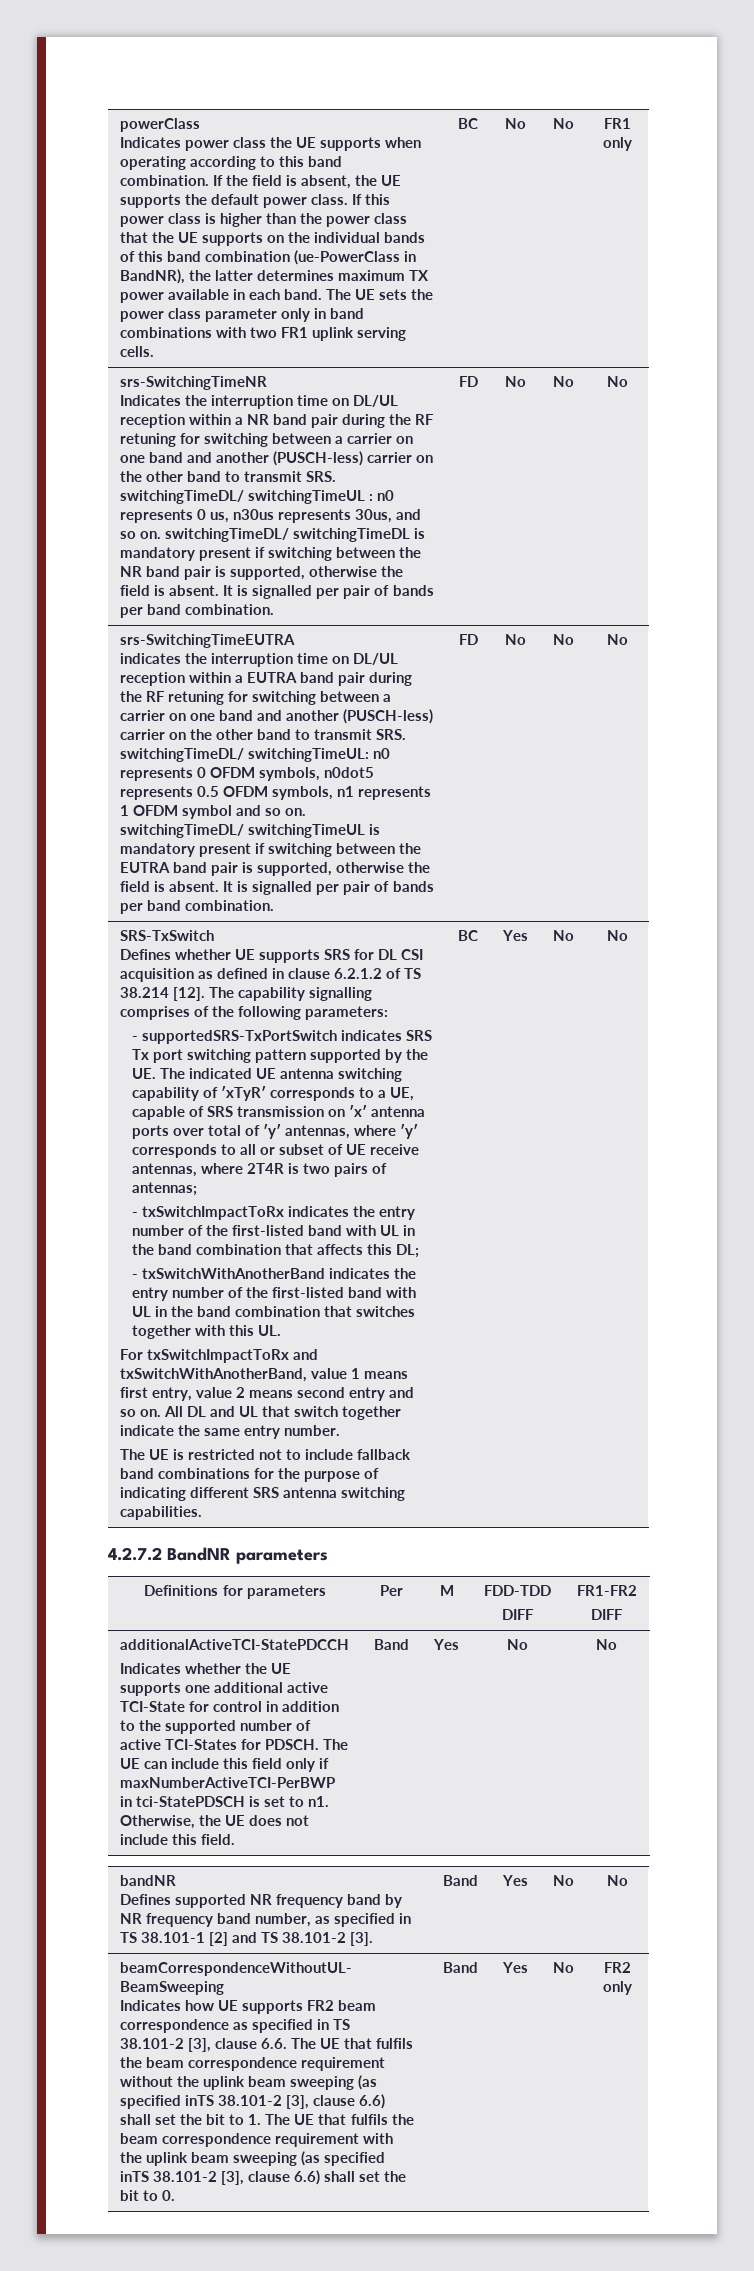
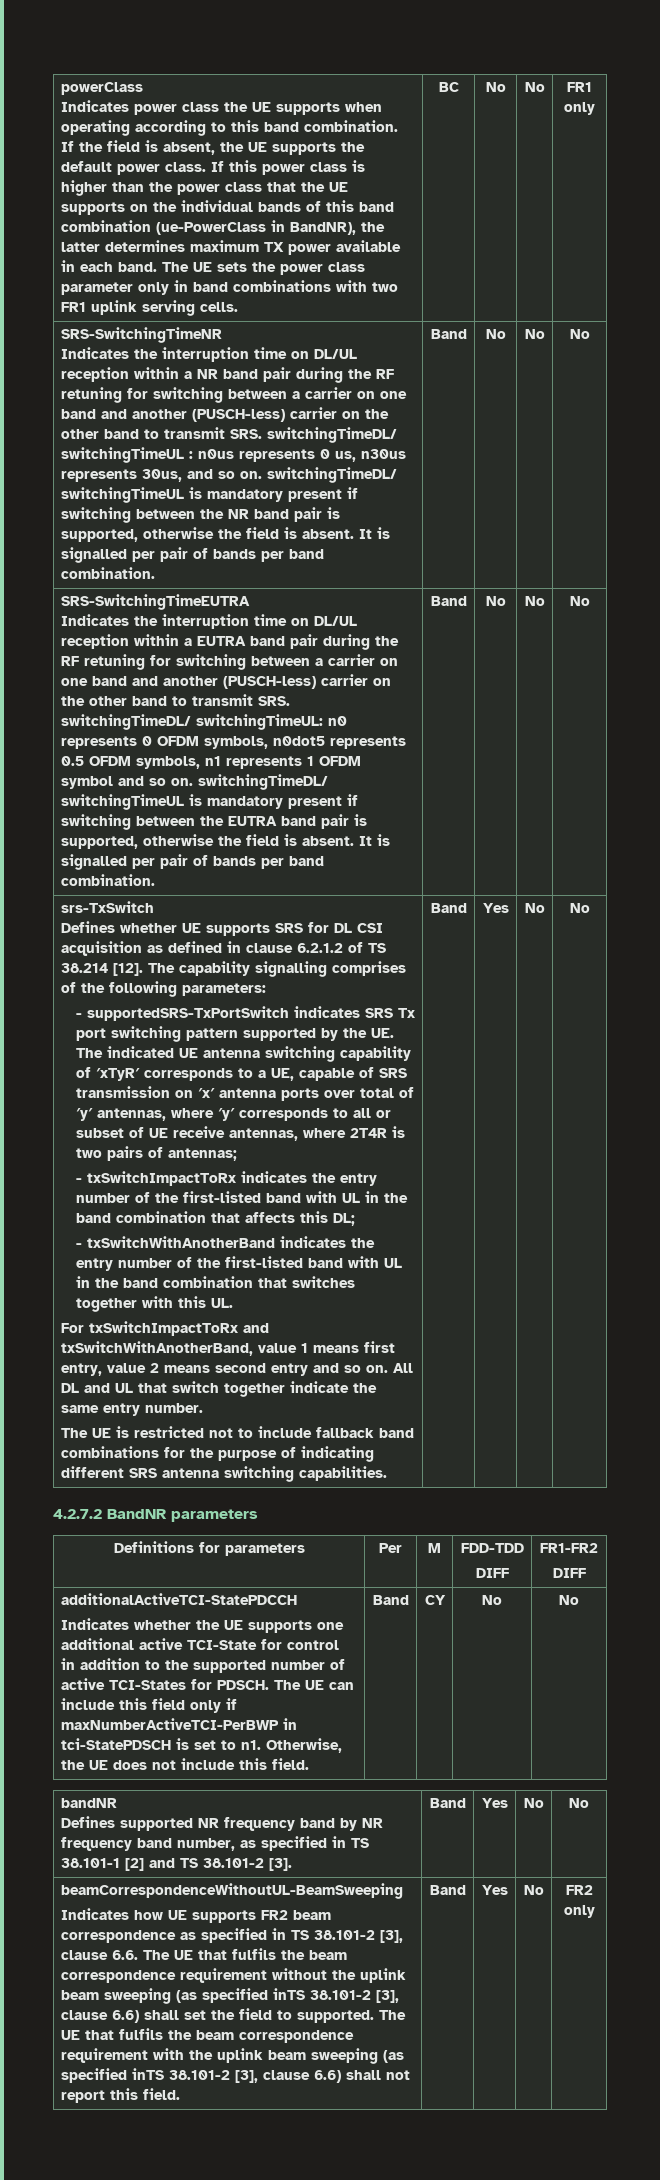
- srs-SwitchingTimeNR
+ SRS-SwitchingTimeNR
- n0 represents 0 us, n30us represents 30us, and so on. switchingTimeDL/ switchingTimeDL is mandatory present if switching between the NR band pair is supported, otherwise the field is absent. It is signalled per pair of bands per band combination. | FD | No | No | No
- srs-SwitchingTimeEUTRA
- indicates the interruption time on DL/UL reception within a EUTRA band pair during the RF retuning for switching between a carrier on one band and another (PUSCH-less) carrier on the other band to transmit SRS. switchingTimeDL/ switchingTimeUL:
+ n0us represents 0 us, n30us represents 30us, and so on. switchingTimeDL/ switchingTimeUL is mandatory present if switching between the NR band pair is supported, otherwise the field is absent. It is signalled per pair of bands per band combination. | Band | No | No | No
+ SRS-SwitchingTimeEUTRA
+ Indicates the interruption time on DL/UL reception within a EUTRA band pair during the RF retuning for switching between a carrier on one band and another (PUSCH-less) carrier on the other band to transmit SRS. switchingTimeDL/ switchingTimeUL:
- n0 represents 0 OFDM symbols, n0dot5 represents 0.5 OFDM symbols, n1 represents 1 OFDM symbol and so on. switchingTimeDL/ switchingTimeUL is mandatory present if switching between the EUTRA band pair is supported, otherwise the field is absent. It is signalled per pair of bands per band combination. | FD | No | No | No
- SRS-TxSwitch
+ n0 represents 0 OFDM symbols, n0dot5 represents 0.5 OFDM symbols, n1 represents 1 OFDM symbol and so on. switchingTimeDL/ switchingTimeUL is mandatory present if switching between the EUTRA band pair is supported, otherwise the field is absent. It is signalled per pair of bands per band combination. | Band | No | No | No
+ srs-TxSwitch
- The UE is restricted not to include fallback band combinations for the purpose of indicating different SRS antenna switching capabilities. | BC
+ The UE is restricted not to include fallback band combinations for the purpose of indicating different SRS antenna switching capabilities. | Band
- Otherwise, the UE does not include this field. | Band | Yes
+ Otherwise, the UE does not include this field. | Band | CY
- Indicates how UE supports FR2 beam correspondence as specified in TS 38.101-2 [3], clause 6.6. The UE that fulfils the beam correspondence requirement without the uplink beam sweeping (as specified inTS 38.101-2 [3], clause 6.6) shall set the bit to 1. The UE that fulfils the beam correspondence requirement with the uplink beam sweeping (as specified inTS 38.101-2 [3], clause 6.6) shall set the bit to 0.
+ Indicates how UE supports FR2 beam correspondence as specified in TS 38.101-2 [3], clause 6.6. The UE that fulfils the beam correspondence requirement without the uplink beam sweeping (as specified inTS 38.101-2 [3], clause 6.6) shall set the field to supported. The UE that fulfils the beam correspondence requirement with the uplink beam sweeping (as specified inTS 38.101-2 [3], clause 6.6) shall not report this field.

